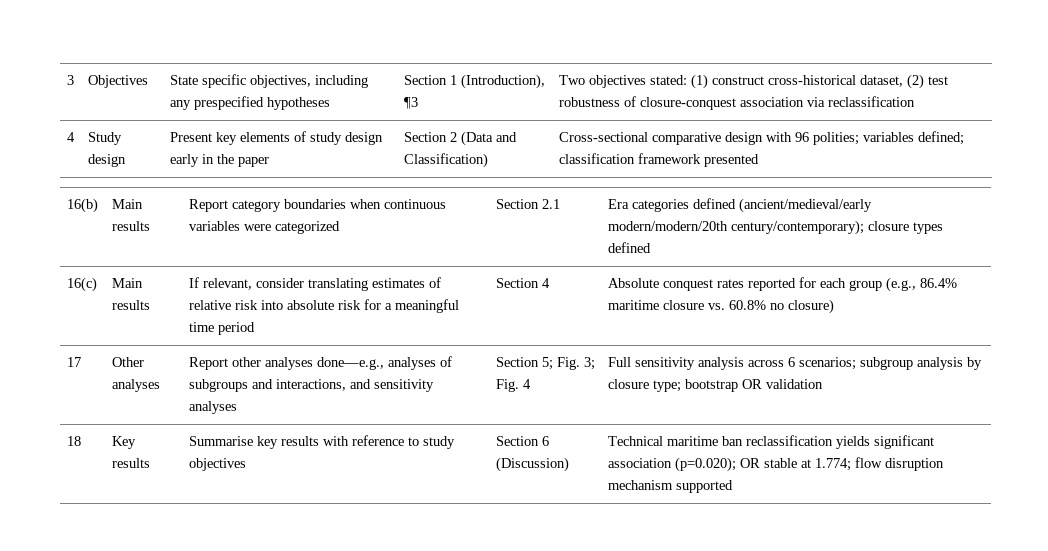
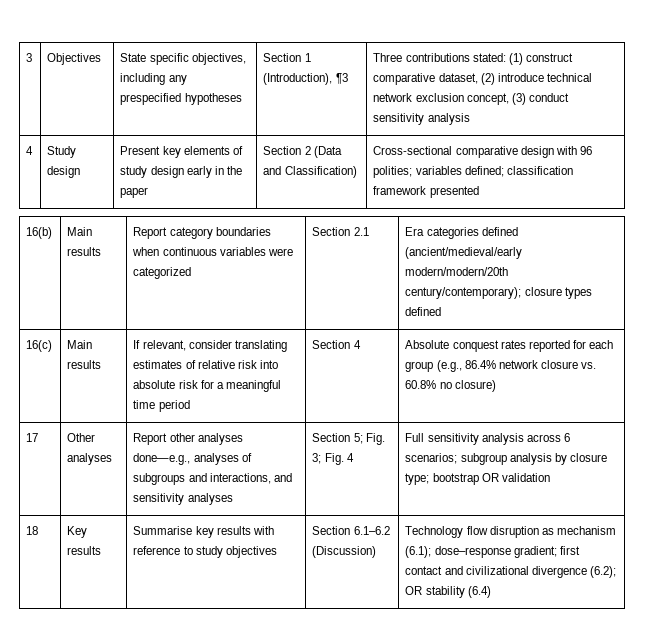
- 3 | Objectives | State specific objectives, including any prespecified hypotheses | Section 1 (Introduction), ¶3 | Two objectives stated: (1) construct cross-historical dataset, (2) test robustness of closure-conquest association via reclassification
+ 3 | Objectives | State specific objectives, including any prespecified hypotheses | Section 1 (Introduction), ¶3 | Three contributions stated: (1) construct comparative dataset, (2) introduce technical network exclusion concept, (3) conduct sensitivity analysis
- 16(c) | Main results | If relevant, consider translating estimates of relative risk into absolute risk for a meaningful time period | Section 4 | Absolute conquest rates reported for each group (e.g., 86.4% maritime closure vs. 60.8% no closure)
+ 16(c) | Main results | If relevant, consider translating estimates of relative risk into absolute risk for a meaningful time period | Section 4 | Absolute conquest rates reported for each group (e.g., 86.4% network closure vs. 60.8% no closure)
- 18 | Key results | Summarise key results with reference to study objectives | Section 6 (Discussion) | Technical maritime ban reclassification yields significant association (p=0.020); OR stable at 1.774; flow disruption mechanism supported
+ 18 | Key results | Summarise key results with reference to study objectives | Section 6.1–6.2 (Discussion) | Technology flow disruption as mechanism (6.1); dose–response gradient; first contact and civilizational divergence (6.2); OR stability (6.4)

